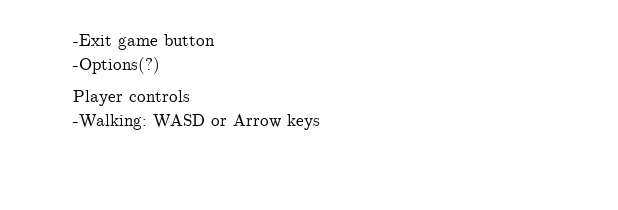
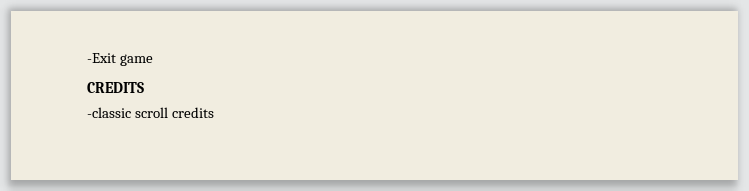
- -Exit game button
- -Options(?)
- Player controls
- -Walking: WASD or Arrow keys
+ -Exit game
+ CREDITS
+ -classic scroll credits

